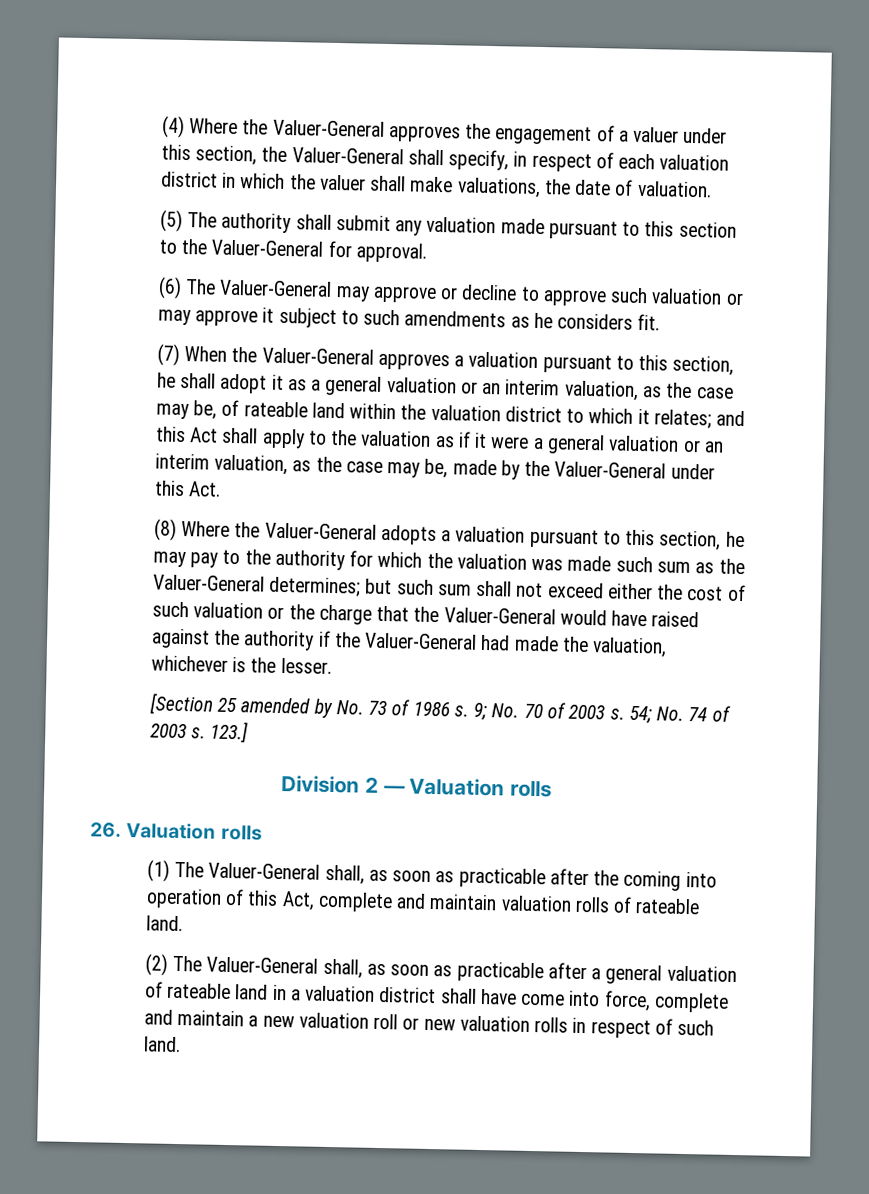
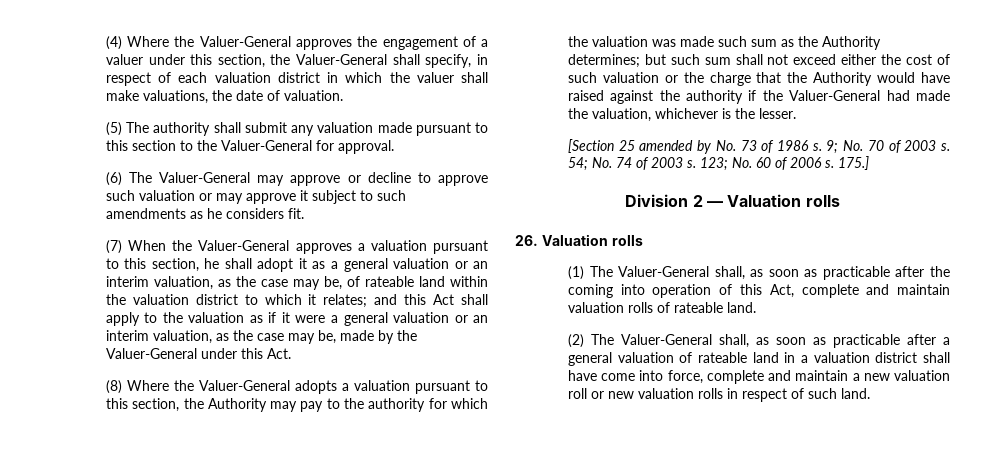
- (8) Where the Valuer-General adopts a valuation pursuant to this section, he may pay to the authority for which the valuation was made such sum as the Valuer-General determines;
+ (8) Where the Valuer-General adopts a valuation pursuant to this section, the Authority may pay to the authority for which the valuation was made such sum as the Authority determines;
- but such sum shall not exceed either the cost of such valuation or the charge that the Valuer-General would have raised against the authority if the Valuer-General had made the valuation, whichever is the lesser.
+ but such sum shall not exceed either the cost of such valuation or the charge that the Authority would have raised against the authority if the Valuer-General had made the valuation, whichever is the lesser.
- 123.]
+ 123; No. 60 of 2006 s. 175.]

